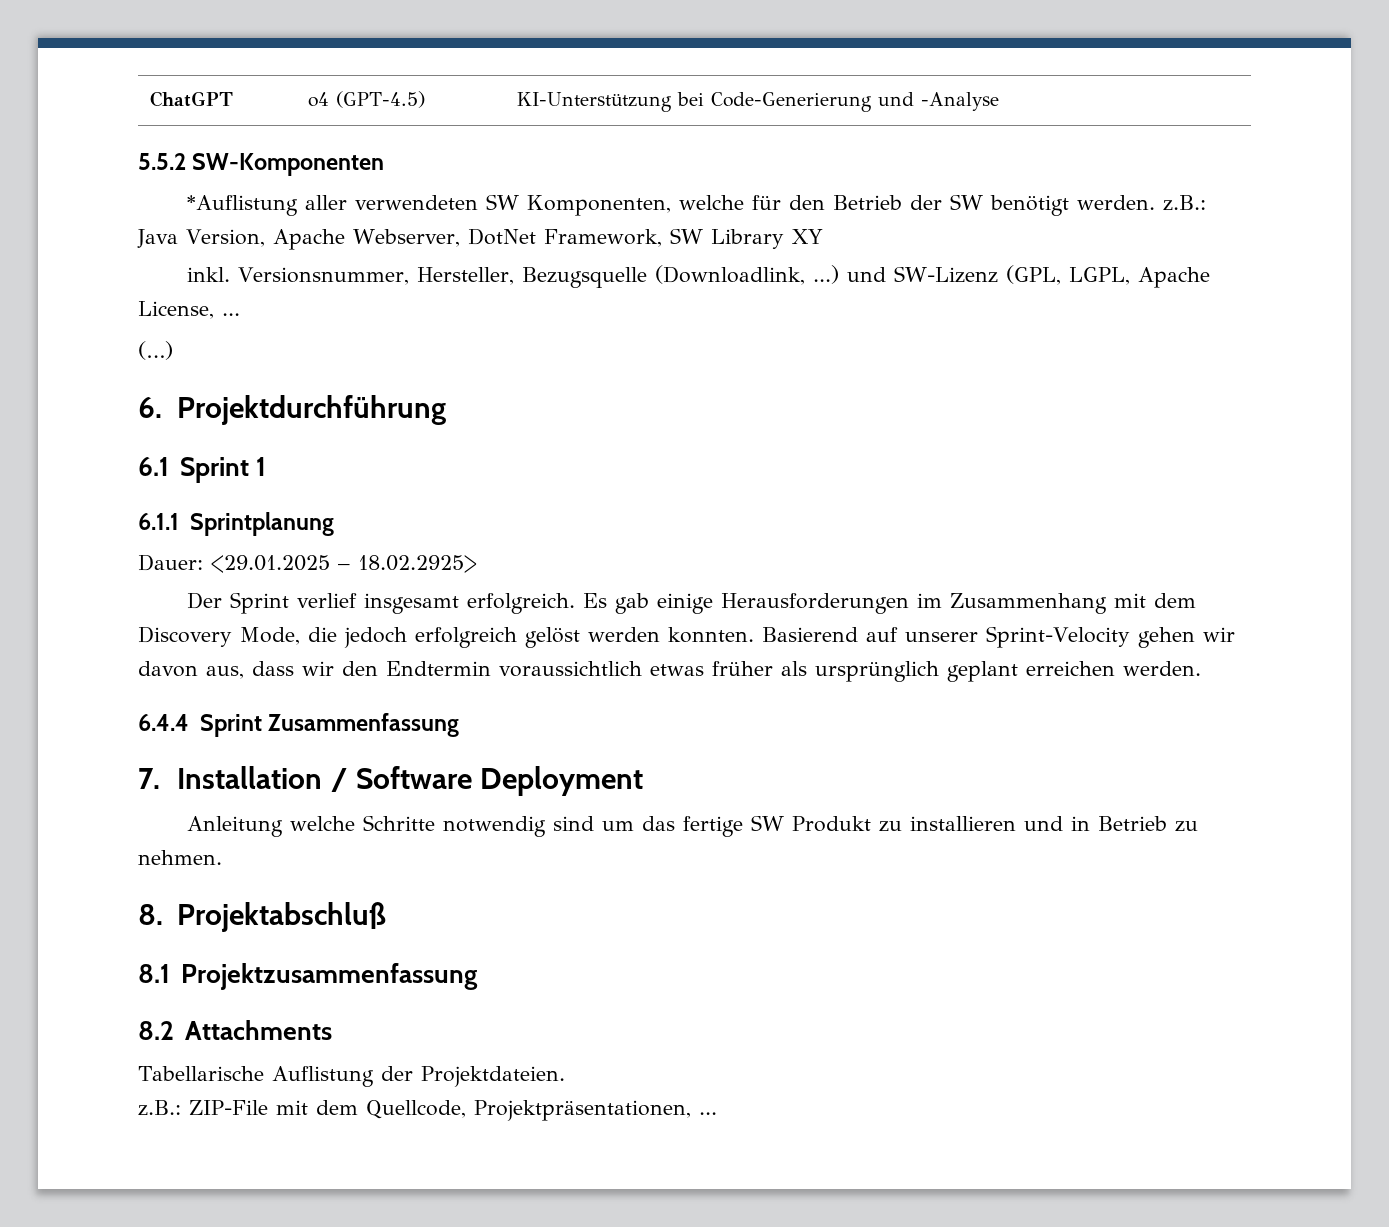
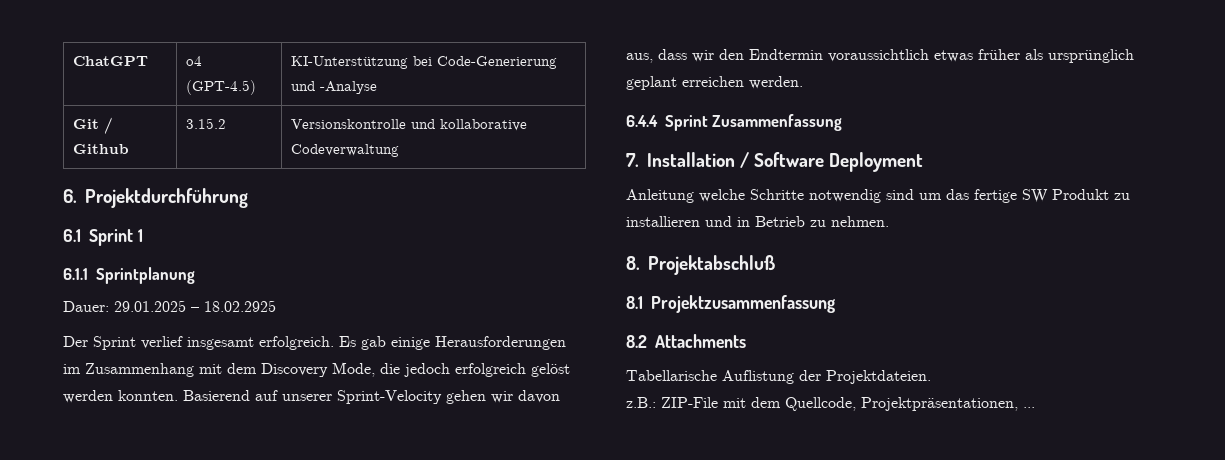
- 5.5.2 SW-Komponenten
- *Auflistung aller verwendeten SW Komponenten, welche für den Betrieb der SW benötigt werden. z.B.: Java Version, Apache Webserver, DotNet Framework, SW Library XY
- inkl. Versionsnummer, Hersteller, Bezugsquelle (Downloadlink, ...) und SW-Lizenz (GPL, LGPL, Apache License, ...
- (…)
+ Git / Github | 3.15.2 | Versionskontrolle und kollaborative Codeverwaltung
- Dauer: <29.01.2025 – 18.02.2925>
+ Dauer: 29.01.2025 – 18.02.2925

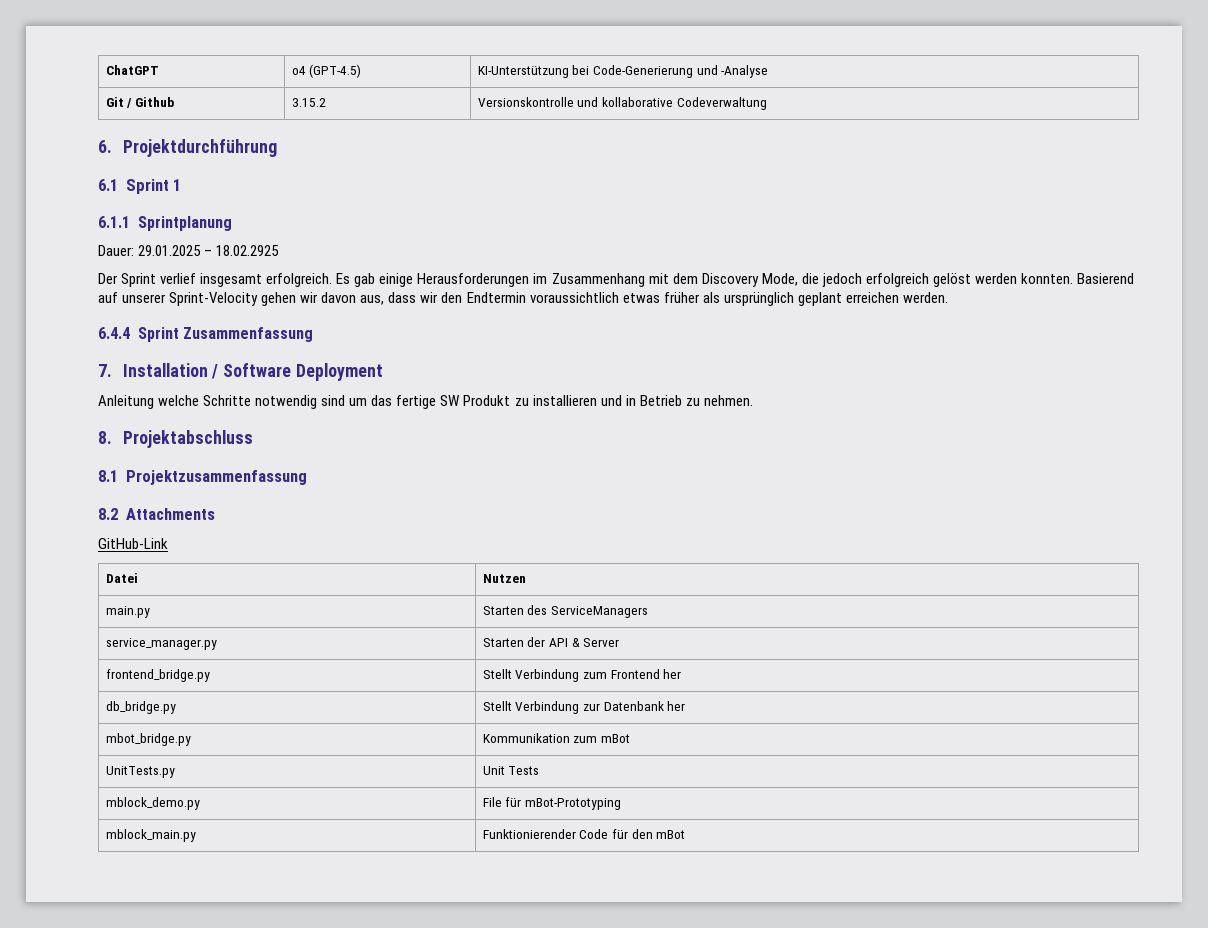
- 8. Projektabschluß
+ 8. Projektabschluss
- Tabellarische Auflistung der Projektdateien.
- z.B.: ZIP-File mit dem Quellcode, Projektpräsentationen, ...
+ GitHub-Link
+ Datei | Nutzen
+ main.py | Starten des ServiceManagers
+ service_manager.py | Starten der API & Server
+ frontend_bridge.py | Stellt Verbindung zum Frontend her
+ db_bridge.py | Stellt Verbindung zur Datenbank her
+ mbot_bridge.py | Kommunikation zum mBot
+ UnitTests.py | Unit Tests
+ mblock_demo.py | File für mBot-Prototyping
+ mblock_main.py | Funktionierender Code für den mBot

